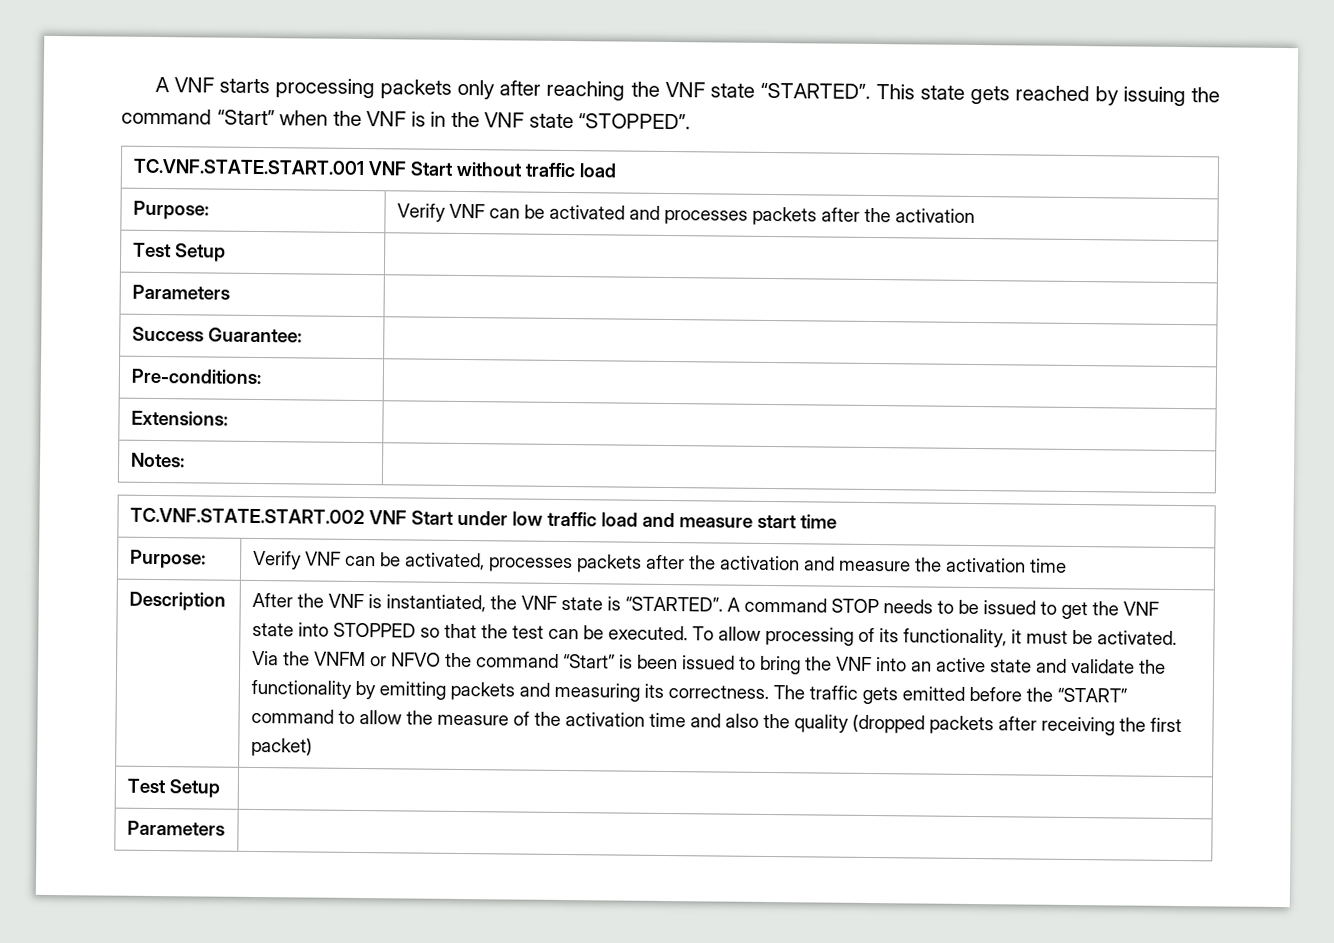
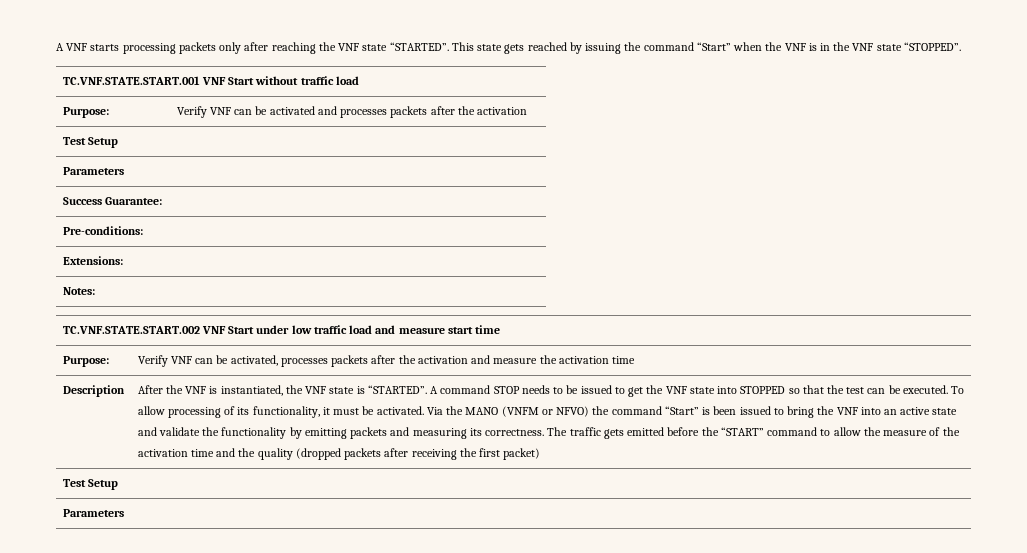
- Via the VNFM or NFVO the command “Start” is been issued to bring the VNF into an active state and validate the functionality by emitting packets and measuring its correctness.
+ Via the MANO (VNFM or NFVO) the command “Start” is been issued to bring the VNF into an active state and validate the functionality by emitting packets and measuring its correctness.
- The traffic gets emitted before the “START” command to allow the measure of the activation time and also the quality (dropped packets after receiving the first packet)
+ The traffic gets emitted before the “START” command to allow the measure of the activation time and the quality (dropped packets after receiving the first packet)

